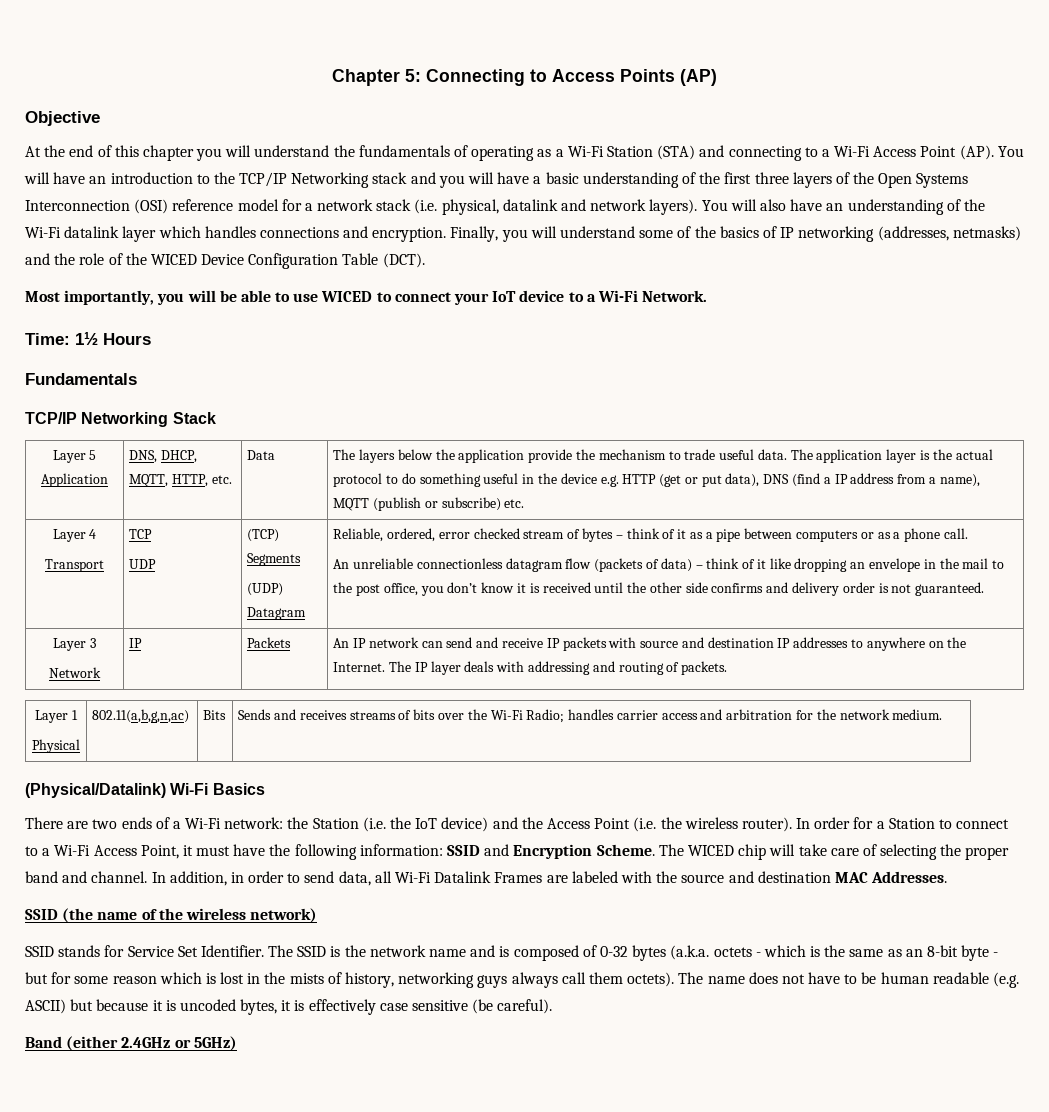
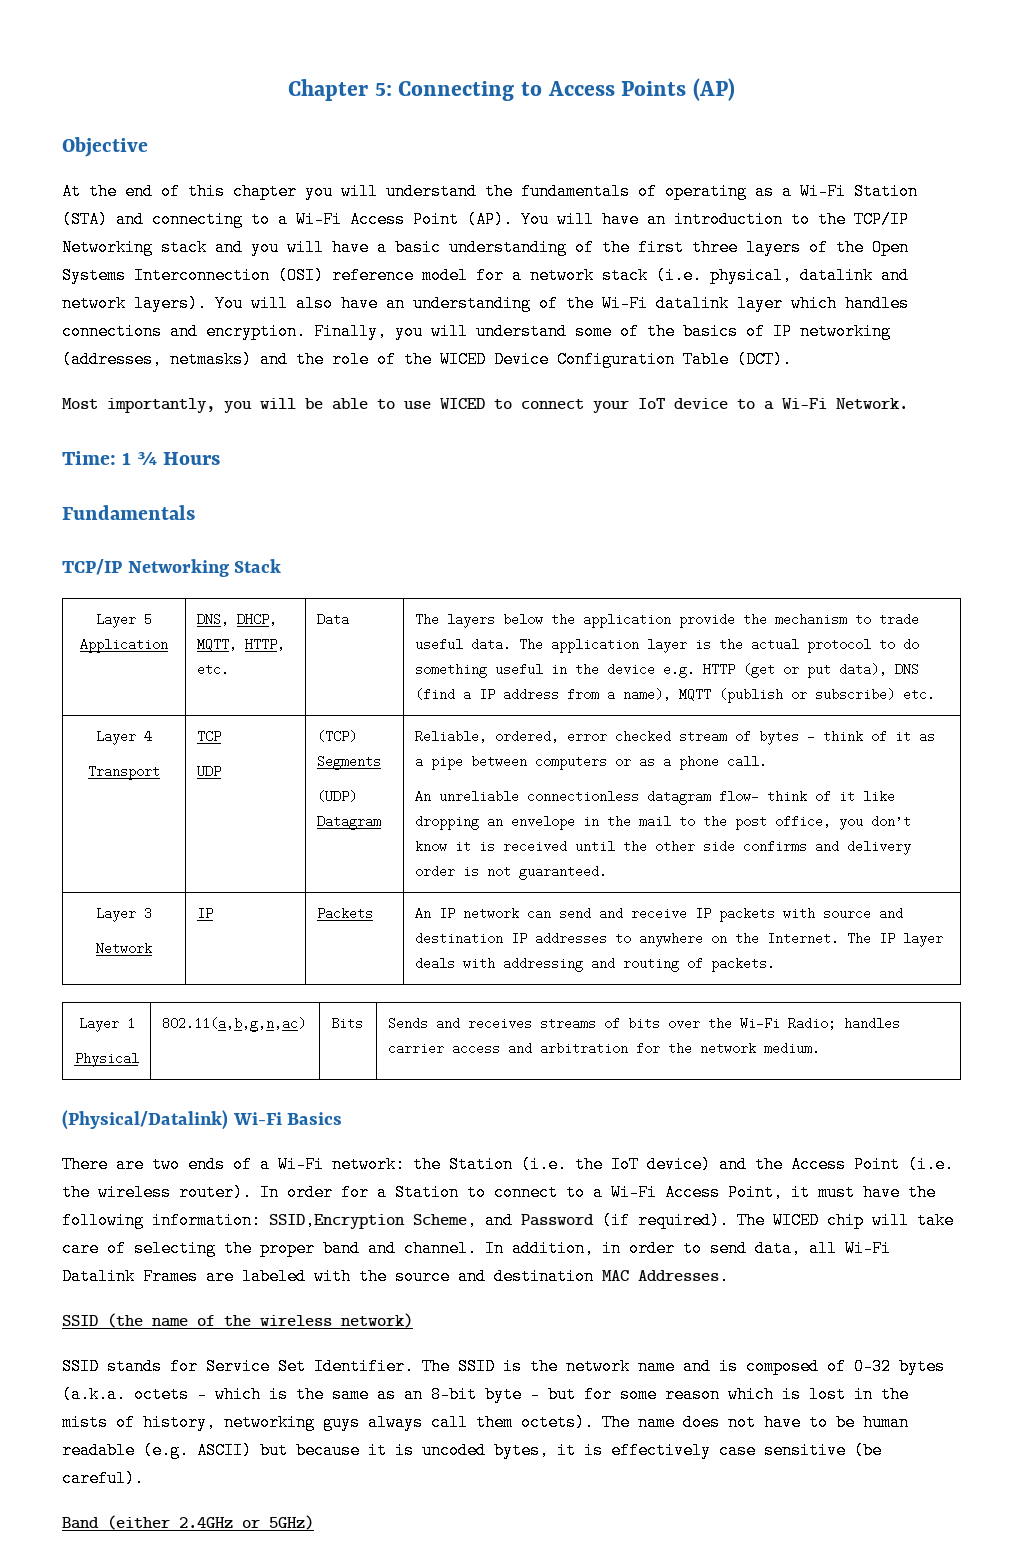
- Time: 1½ Hours
+ Time: 1 ¾ Hours
- An unreliable connectionless datagram flow (packets of data) – think of it like dropping an envelope in the mail to the post office, you don’t know it is received until the other side confirms and delivery order is not guaranteed.
+ An unreliable connectionless datagram flow– think of it like dropping an envelope in the mail to the post office, you don’t know it is received until the other side confirms and delivery order is not guaranteed.
- In order for a Station to connect to a Wi-Fi Access Point, it must have the following information: SSID and Encryption Scheme.
+ In order for a Station to connect to a Wi-Fi Access Point, it must have the following information: SSID,Encryption Scheme, and Password (if required).

